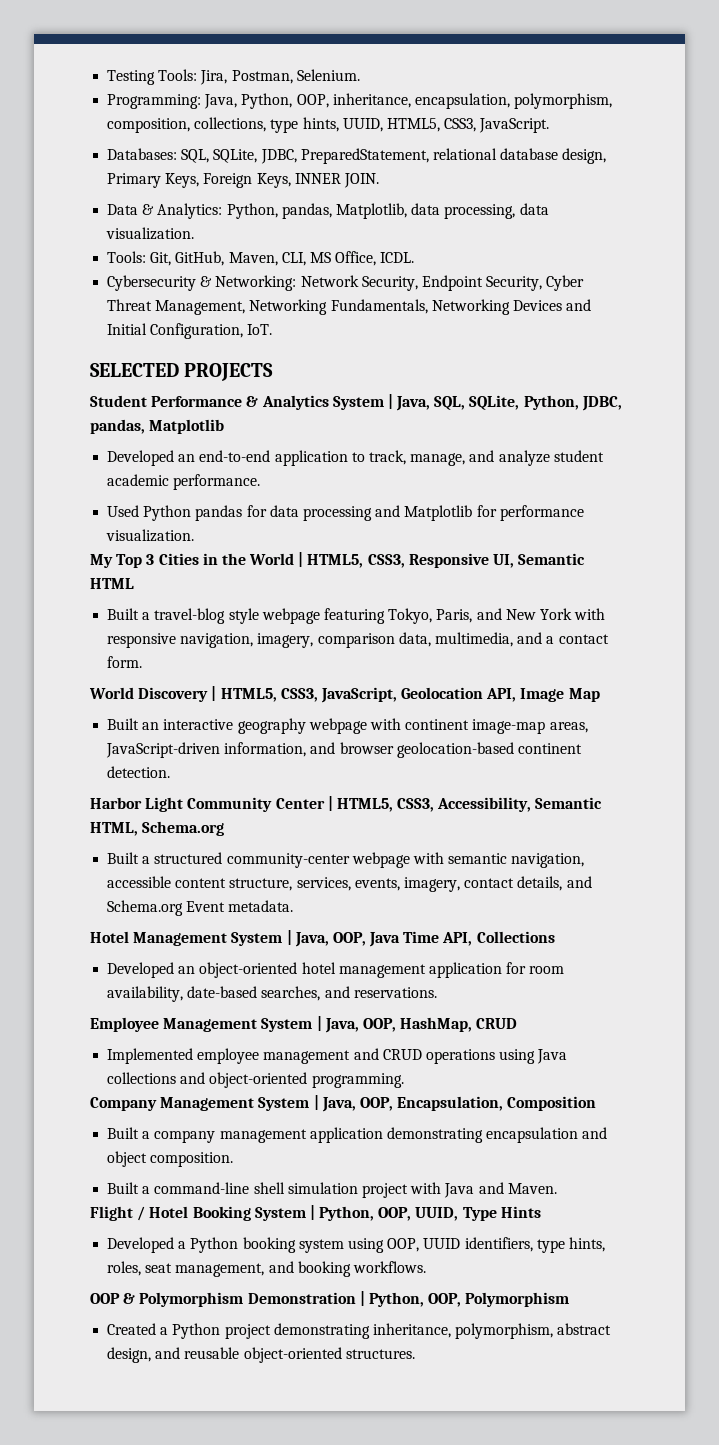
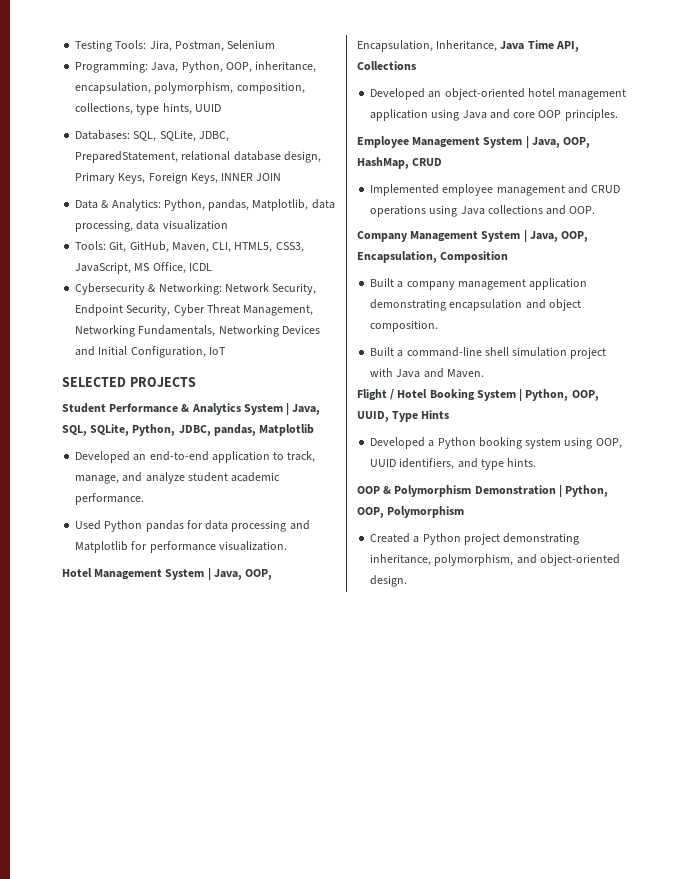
- Testing Tools: Jira, Postman, Selenium.
+ Testing Tools: Jira, Postman, Selenium
- Programming: Java, Python, OOP, inheritance, encapsulation, polymorphism, composition, collections, type hints, UUID, HTML5, CSS3, JavaScript.
+ Programming: Java, Python, OOP, inheritance, encapsulation, polymorphism, composition, collections, type hints, UUID
- Databases: SQL, SQLite, JDBC, PreparedStatement, relational database design, Primary Keys, Foreign Keys, INNER JOIN.
+ Databases: SQL, SQLite, JDBC, PreparedStatement, relational database design, Primary Keys, Foreign Keys, INNER JOIN
- Data & Analytics: Python, pandas, Matplotlib, data processing, data visualization.
+ Data & Analytics: Python, pandas, Matplotlib, data processing, data visualization
- Tools: Git, GitHub, Maven, CLI, MS Office, ICDL.
+ Tools: Git, GitHub, Maven, CLI, HTML5, CSS3, JavaScript, MS Office, ICDL
- Cybersecurity & Networking: Network Security, Endpoint Security, Cyber Threat Management, Networking Fundamentals, Networking Devices and Initial Configuration, IoT.
+ Cybersecurity & Networking: Network Security, Endpoint Security, Cyber Threat Management, Networking Fundamentals, Networking Devices and Initial Configuration, IoT
- My Top 3 Cities in the World | HTML5, CSS3, Responsive UI, Semantic HTML
- Built a travel-blog style webpage featuring Tokyo, Paris, and New York with responsive navigation, imagery, comparison data, multimedia, and a contact form.
- World Discovery | HTML5, CSS3, JavaScript, Geolocation API, Image Map
- Built an interactive geography webpage with continent image-map areas, JavaScript-driven information, and browser geolocation-based continent detection.
- Harbor Light Community Center | HTML5, CSS3, Accessibility, Semantic HTML, Schema.org
- Built a structured community-center webpage with semantic navigation, accessible content structure, services, events, imagery, contact details, and Schema.org Event metadata.
- Hotel Management System | Java, OOP, Java Time API, Collections
+ Hotel Management System | Java, OOP, Encapsulation, Inheritance, Java Time API, Collections
- Developed an object-oriented hotel management application for room availability, date-based searches, and reservations.
+ Developed an object-oriented hotel management application using Java and core OOP principles.
- Implemented employee management and CRUD operations using Java collections and object-oriented programming.
+ Implemented employee management and CRUD operations using Java collections and OOP.
- Developed a Python booking system using OOP, UUID identifiers, type hints, roles, seat management, and booking workflows.
+ Developed a Python booking system using OOP, UUID identifiers, and type hints.
- Created a Python project demonstrating inheritance, polymorphism, abstract design, and reusable object-oriented structures.
+ Created a Python project demonstrating inheritance, polymorphism, and object-oriented design.

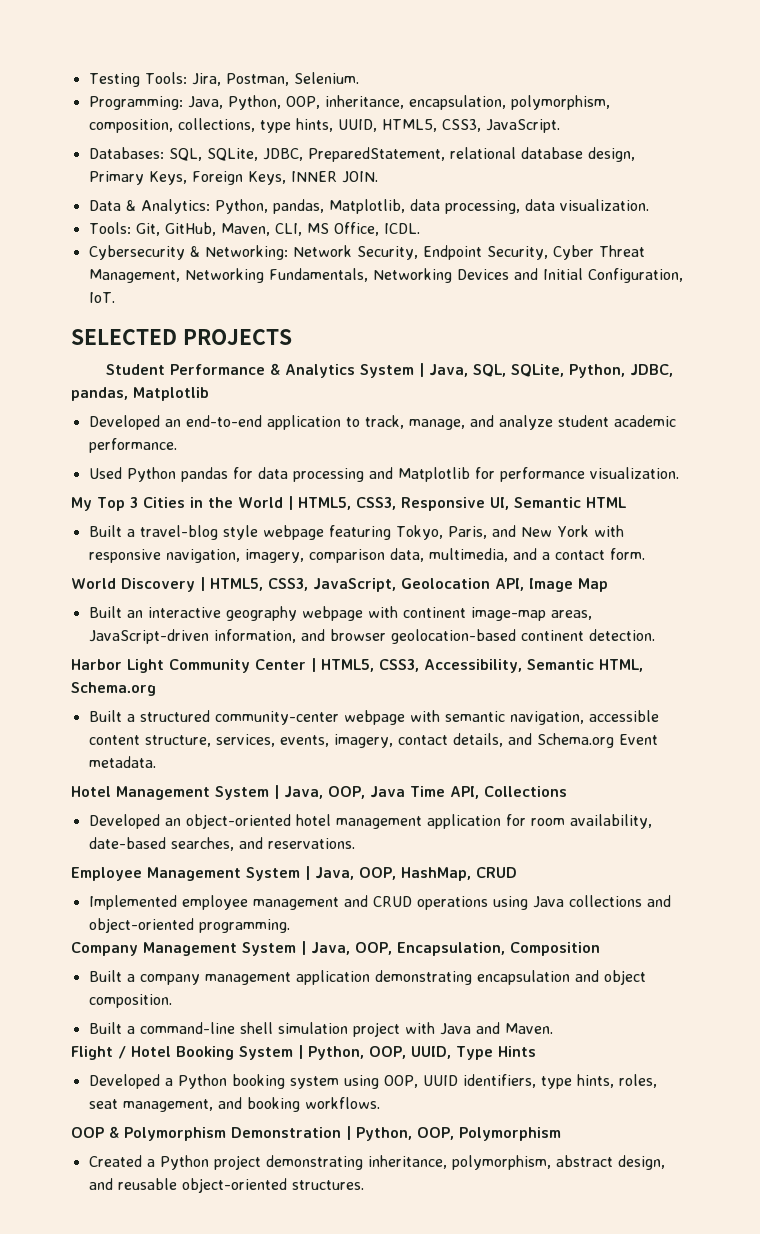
- Testing Tools: Jira, Postman, Selenium
+ Testing Tools: Jira, Postman, Selenium.
- Programming: Java, Python, OOP, inheritance, encapsulation, polymorphism, composition, collections, type hints, UUID
+ Programming: Java, Python, OOP, inheritance, encapsulation, polymorphism, composition, collections, type hints, UUID, HTML5, CSS3, JavaScript.
- Databases: SQL, SQLite, JDBC, PreparedStatement, relational database design, Primary Keys, Foreign Keys, INNER JOIN
+ Databases: SQL, SQLite, JDBC, PreparedStatement, relational database design, Primary Keys, Foreign Keys, INNER JOIN.
- Data & Analytics: Python, pandas, Matplotlib, data processing, data visualization
+ Data & Analytics: Python, pandas, Matplotlib, data processing, data visualization.
- Tools: Git, GitHub, Maven, CLI, HTML5, CSS3, JavaScript, MS Office, ICDL
+ Tools: Git, GitHub, Maven, CLI, MS Office, ICDL.
- Cybersecurity & Networking: Network Security, Endpoint Security, Cyber Threat Management, Networking Fundamentals, Networking Devices and Initial Configuration, IoT
+ Cybersecurity & Networking: Network Security, Endpoint Security, Cyber Threat Management, Networking Fundamentals, Networking Devices and Initial Configuration, IoT.
+ My Top 3 Cities in the World | HTML5, CSS3, Responsive UI, Semantic HTML
+ Built a travel-blog style webpage featuring Tokyo, Paris, and New York with responsive navigation, imagery, comparison data, multimedia, and a contact form.
+ World Discovery | HTML5, CSS3, JavaScript, Geolocation API, Image Map
+ Built an interactive geography webpage with continent image-map areas, JavaScript-driven information, and browser geolocation-based continent detection.
+ Harbor Light Community Center | HTML5, CSS3, Accessibility, Semantic HTML, Schema.org
+ Built a structured community-center webpage with semantic navigation, accessible content structure, services, events, imagery, contact details, and Schema.org Event metadata.
- Hotel Management System | Java, OOP, Encapsulation, Inheritance, Java Time API, Collections
+ Hotel Management System | Java, OOP, Java Time API, Collections
- Developed an object-oriented hotel management application using Java and core OOP principles.
+ Developed an object-oriented hotel management application for room availability, date-based searches, and reservations.
- Implemented employee management and CRUD operations using Java collections and OOP.
+ Implemented employee management and CRUD operations using Java collections and object-oriented programming.
- Developed a Python booking system using OOP, UUID identifiers, and type hints.
+ Developed a Python booking system using OOP, UUID identifiers, type hints, roles, seat management, and booking workflows.
- Created a Python project demonstrating inheritance, polymorphism, and object-oriented design.
+ Created a Python project demonstrating inheritance, polymorphism, abstract design, and reusable object-oriented structures.

